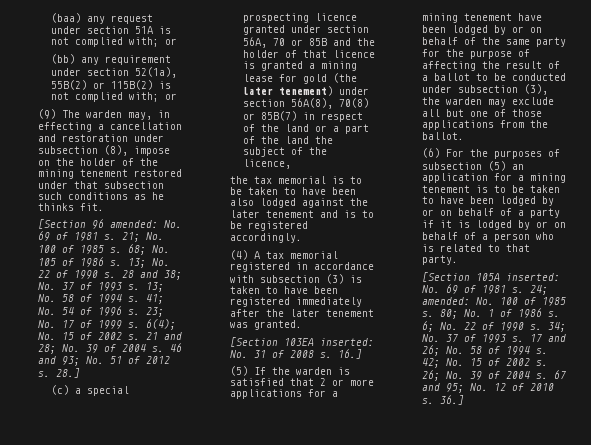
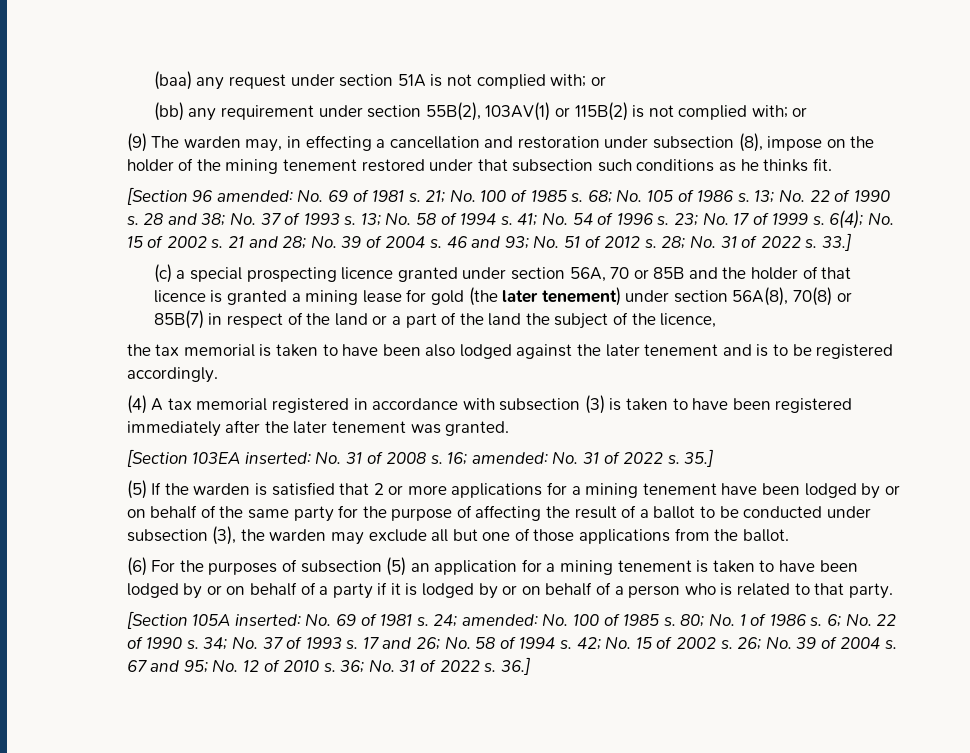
- (bb) any requirement under section 52(1a), 55B(2) or 115B(2) is not complied with; or
+ (bb) any requirement under section 55B(2), 103AV(1) or 115B(2) is not complied with; or
- 28.]
+ 28; No. 31 of 2022 s. 33.]
- the tax memorial is to be taken to have been also lodged against the later tenement and is to be registered accordingly.
+ the tax memorial is taken to have been also lodged against the later tenement and is to be registered accordingly.
- 16.]
+ 16; amended: No. 31 of 2022 s. 35.]
- (6) For the purposes of subsection (5) an application for a mining tenement is to be taken to have been lodged by or on behalf of a party if it is lodged by or on behalf of a person who is related to that party.
+ (6) For the purposes of subsection (5) an application for a mining tenement is taken to have been lodged by or on behalf of a party if it is lodged by or on behalf of a person who is related to that party.
+ 36; No. 31 of 2022 s.

